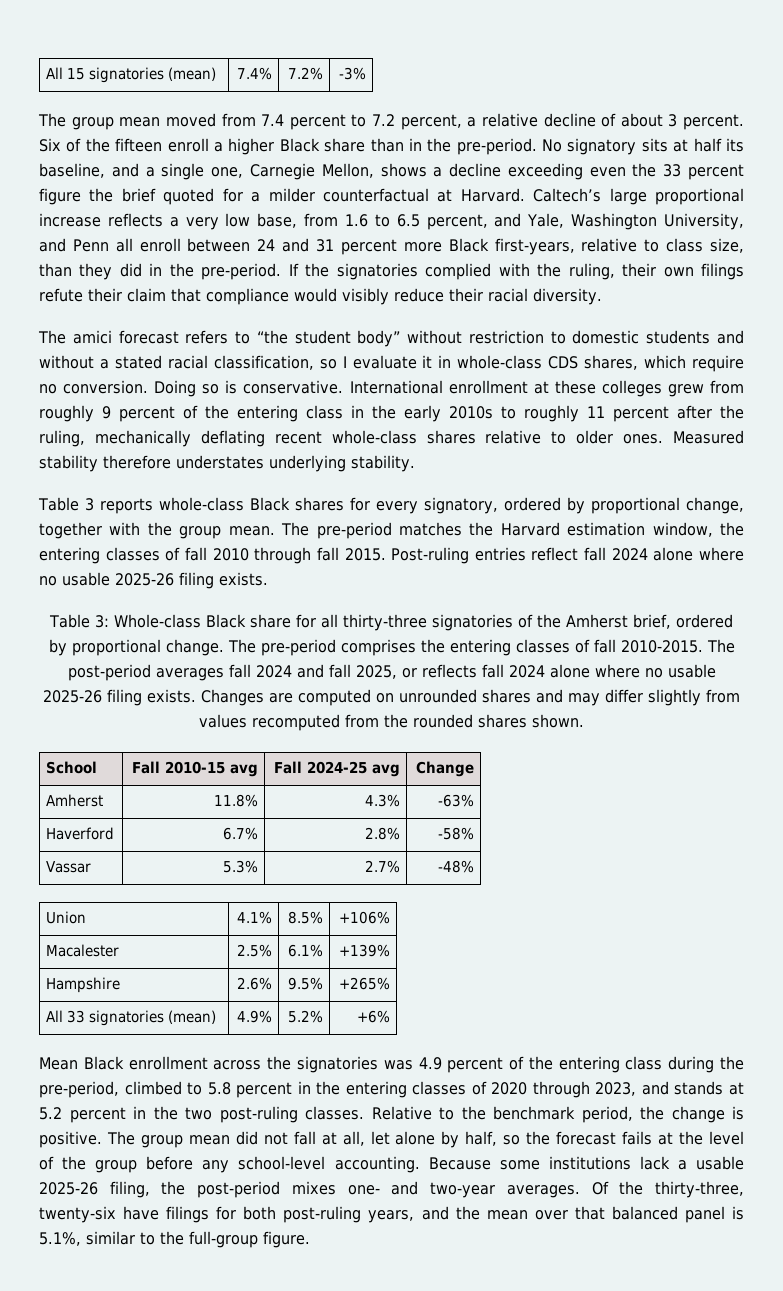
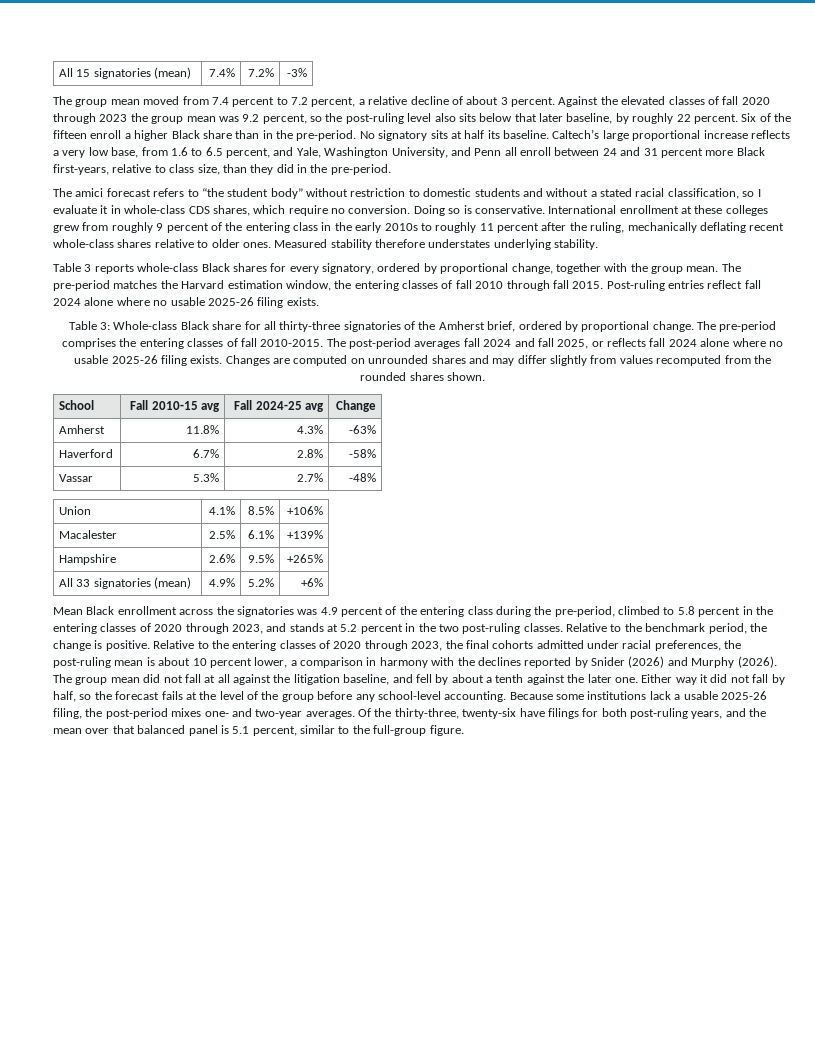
+ Against the elevated classes of fall 2020 through 2023 the group mean was 9.2 percent, so the post-ruling level also sits below that later baseline, by roughly 22 percent.
- No signatory sits at half its baseline, and a single one, Carnegie Mellon, shows a decline exceeding even the 33 percent figure the brief quoted for a milder counterfactual at Harvard.
+ No signatory sits at half its baseline.
- If the signatories complied with the ruling, their own filings refute their claim that compliance would visibly reduce their racial diversity.
+ Relative to the entering classes of 2020 through 2023, the final cohorts admitted under racial preferences, the post-ruling mean is about 10 percent lower, a comparison in harmony with the declines reported by Snider (2026) and Murphy (2026).
- The group mean did not fall at all, let alone by half, so the forecast fails at the level of the group before any school-level accounting.
+ The group mean did not fall at all against the litigation baseline, and fell by about a tenth against the later one. Either way it did not fall by half, so the forecast fails at the level of the group before any school-level accounting.
- Of the thirty-three, twenty-six have filings for both post-ruling years, and the mean over that balanced panel is 5.1%, similar to the full-group figure.
+ Of the thirty-three, twenty-six have filings for both post-ruling years, and the mean over that balanced panel is 5.1 percent, similar to the full-group figure.

